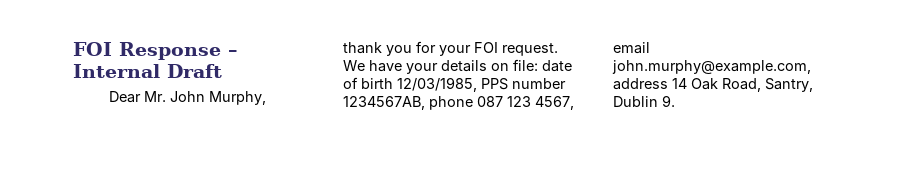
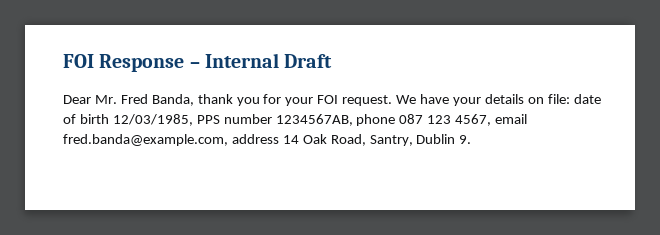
- Dear Mr. John Murphy, thank you for your FOI request.
+ Dear Mr. Fred Banda, thank you for your FOI request.
- We have your details on file: date of birth 12/03/1985, PPS number 1234567AB, phone 087 123 4567, email john.murphy@example.com, address 14 Oak Road, Santry, Dublin 9.
+ We have your details on file: date of birth 12/03/1985, PPS number 1234567AB, phone 087 123 4567, email fred.banda@example.com, address 14 Oak Road, Santry, Dublin 9.

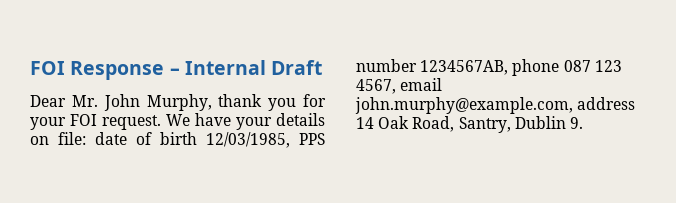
- Dear Mr. Fred Banda, thank you for your FOI request.
+ Dear Mr. John Murphy, thank you for your FOI request.
- We have your details on file: date of birth 12/03/1985, PPS number 1234567AB, phone 087 123 4567, email fred.banda@example.com, address 14 Oak Road, Santry, Dublin 9.
+ We have your details on file: date of birth 12/03/1985, PPS number 1234567AB, phone 087 123 4567, email john.murphy@example.com, address 14 Oak Road, Santry, Dublin 9.

